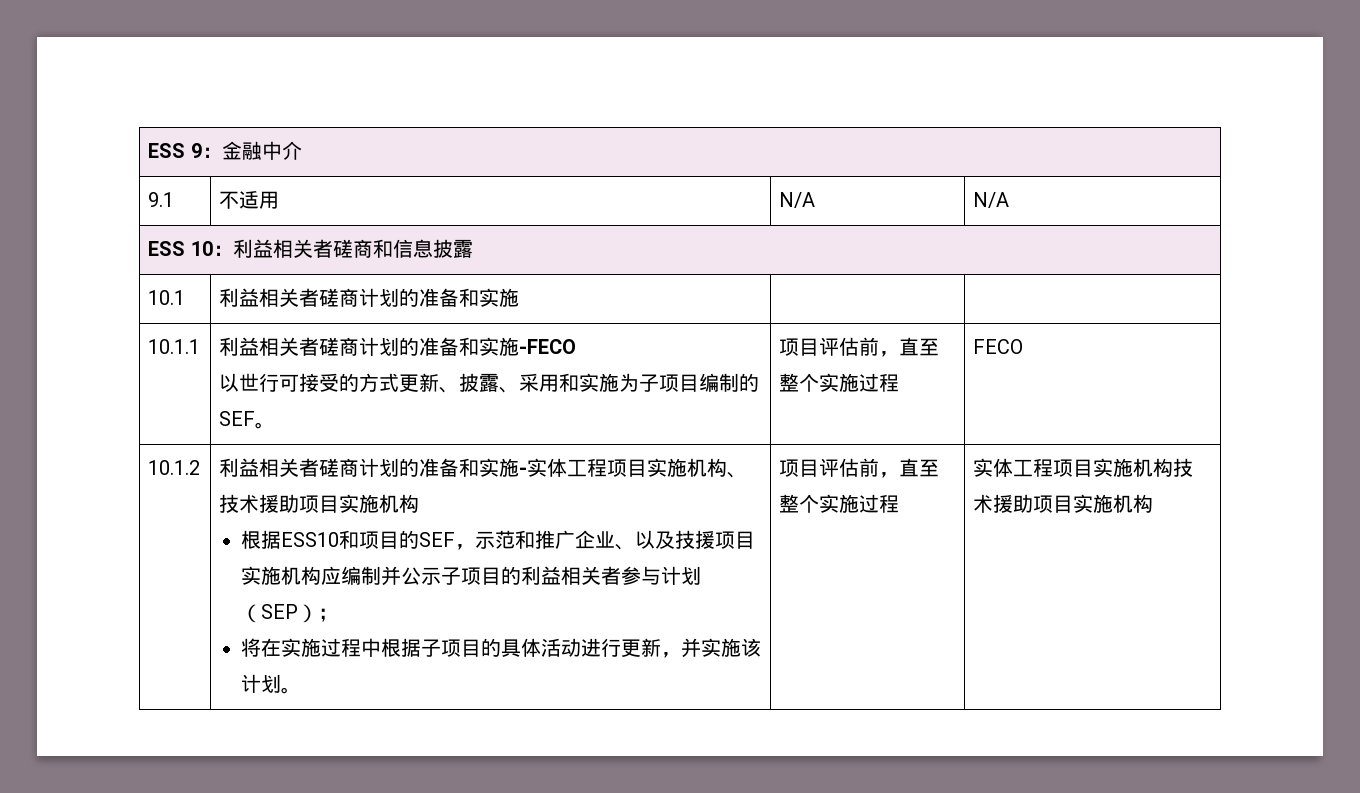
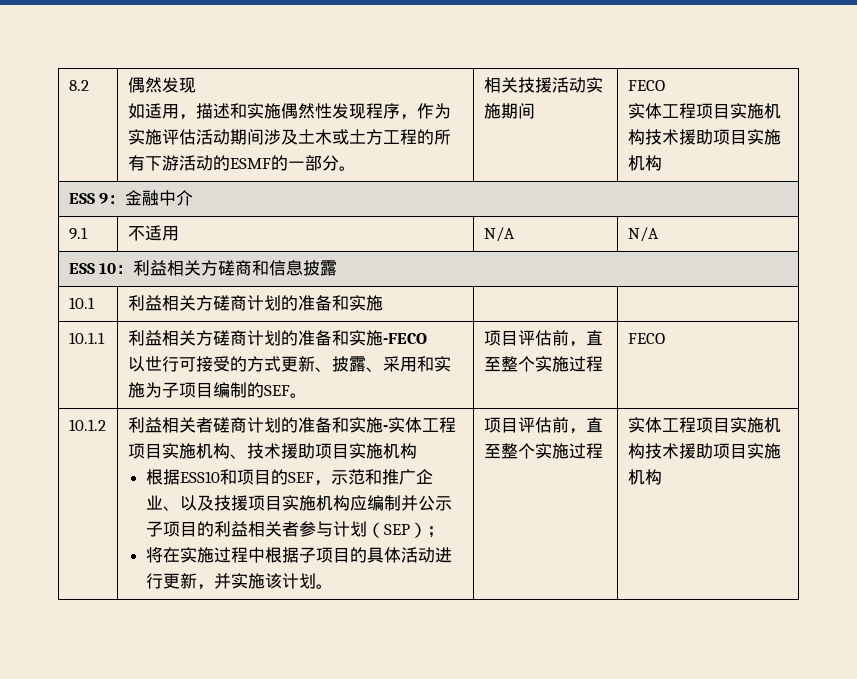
+ 8.2 | 偶然发现
+ 如适用，描述和实施偶然性发现程序，作为实施评估活动期间涉及土木或土方工程的所有下游活动的ESMF的一部分。 | 相关技援活动实施期间 | FECO
+ 实体工程项目实施机构技术援助项目实施机构
- ESS 10：利益相关者磋商和信息披露
+ ESS 10：利益相关方磋商和信息披露
- 10.1 | 利益相关者磋商计划的准备和实施 | |
+ 10.1 | 利益相关方磋商计划的准备和实施 | |
- 10.1.1 | 利益相关者磋商计划的准备和实施-FECO
+ 10.1.1 | 利益相关方磋商计划的准备和实施-FECO

